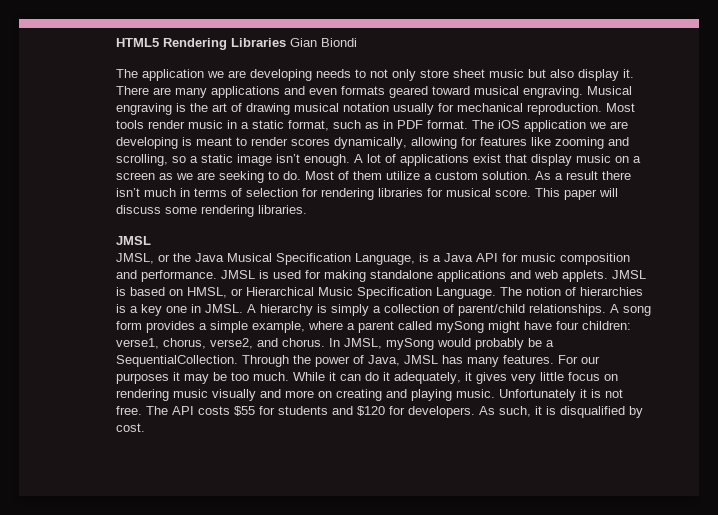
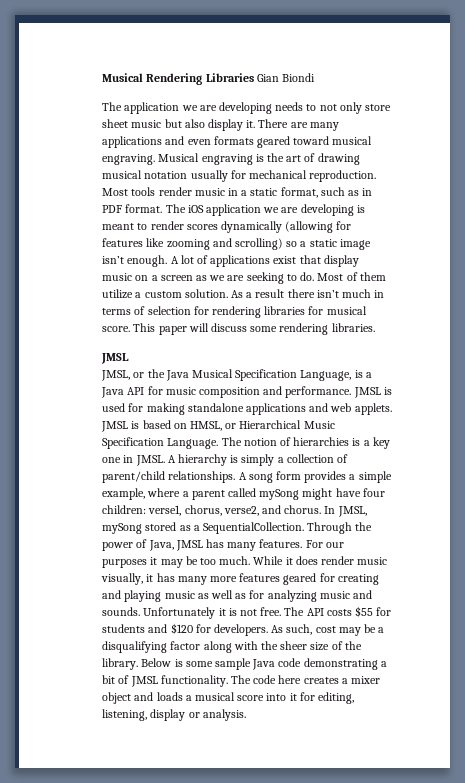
- HTML5 Rendering Libraries Gian Biondi
+ Musical Rendering Libraries Gian Biondi
- The iOS application we are developing is meant to render scores dynamically, allowing for features like zooming and scrolling, so a static image isn’t enough.
+ The iOS application we are developing is meant to render scores dynamically (allowing for features like zooming and scrolling) so a static image isn’t enough.
- In JMSL, mySong would probably be a SequentialCollection.
+ In JMSL, mySong stored as a SequentialCollection.
- While it can do it adequately, it gives very little focus on rendering music visually and more on creating and playing music.
+ While it does render music visually, it has many more features geared for creating and playing music as well as for analyzing music and sounds.
- As such, it is disqualified by cost.
+ As such, cost may be a disqualifying factor along with the sheer size of the library. Below is some sample Java code demonstrating a bit of JMSL functionality. The code here creates a mixer object and loads a musical score into it for editing, listening, display or analysis.

